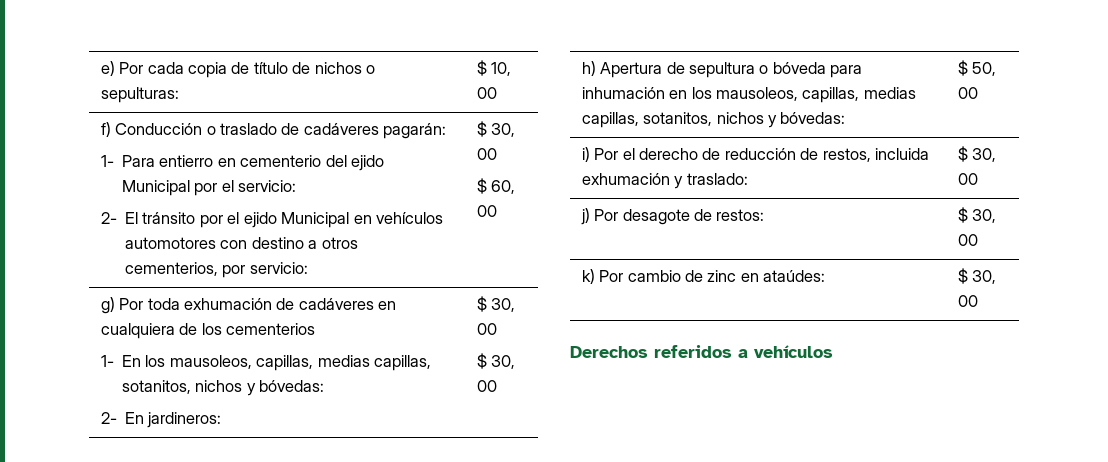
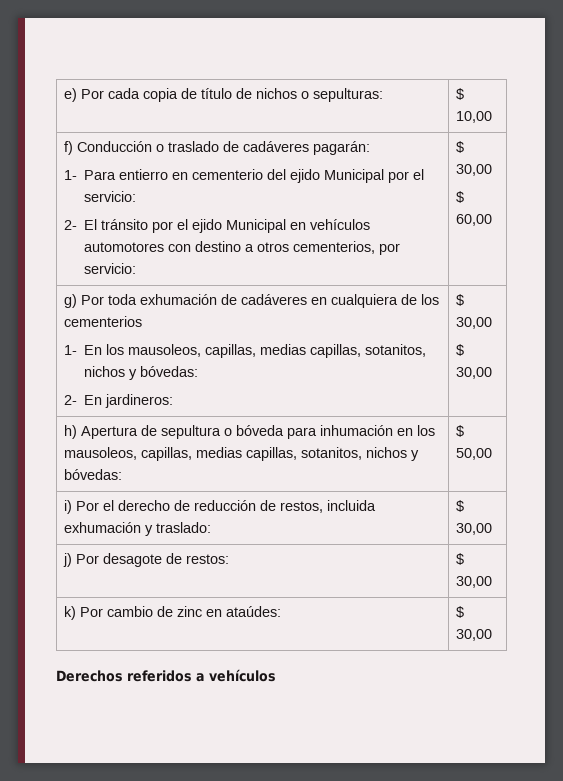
- e) Por cada copia de título de nichos o sepulturas: | $ 10, 00
+ e) Por cada copia de título de nichos o sepulturas: | $ 10,00
- 2- El tránsito por el ejido Municipal en vehículos automotores con destino a otros cementerios, por servicio: | $ 30, 00
- $ 60, 00
+ 2- El tránsito por el ejido Municipal en vehículos automotores con destino a otros cementerios, por servicio: | $ 30,00
+ $ 60,00
  g) Por toda exhumación de cadáveres en cualquiera de los cementerios
  1- En los mausoleos, capillas, medias capillas, sotanitos, nichos y bóvedas:
- 2- En jardineros: | $ 30, 00
- $ 30, 00
+ 2- En jardineros: | $ 30,00
+ $ 30,00
- h) Apertura de sepultura o bóveda para inhumación en los mausoleos, capillas, medias capillas, sotanitos, nichos y bóvedas: | $ 50, 00
+ h) Apertura de sepultura o bóveda para inhumación en los mausoleos, capillas, medias capillas, sotanitos, nichos y bóvedas: | $ 50,00
- i) Por el derecho de reducción de restos, incluida exhumación y traslado: | $ 30, 00
+ i) Por el derecho de reducción de restos, incluida exhumación y traslado: | $ 30,00
- j) Por desagote de restos: | $ 30, 00
+ j) Por desagote de restos: | $ 30,00
- k) Por cambio de zinc en ataúdes: | $ 30, 00
+ k) Por cambio de zinc en ataúdes: | $ 30,00

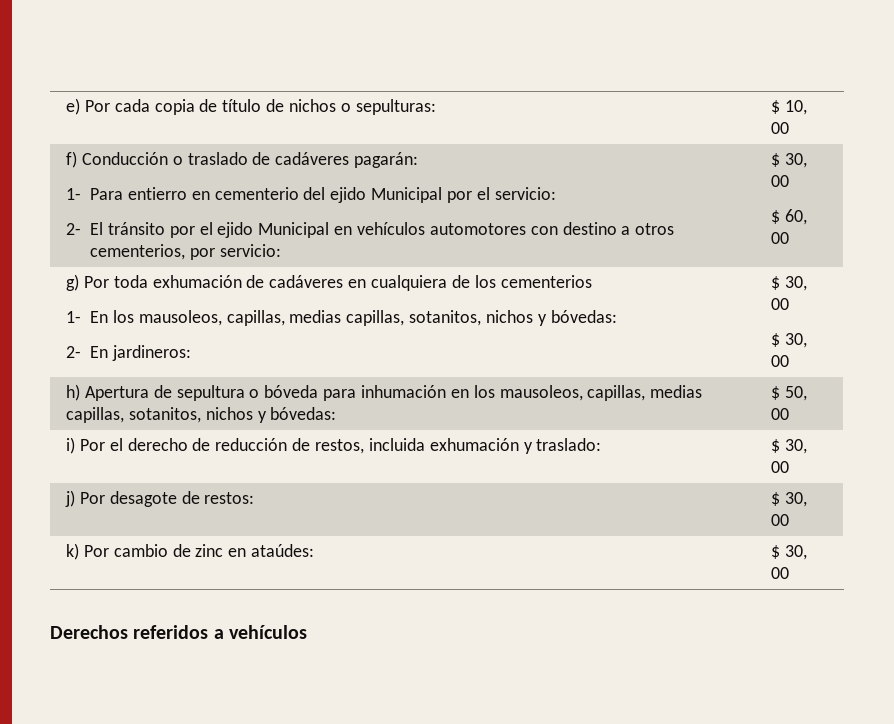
- e) Por cada copia de título de nichos o sepulturas: | $ 10,00
+ e) Por cada copia de título de nichos o sepulturas: | $ 10, 00
- 2- El tránsito por el ejido Municipal en vehículos automotores con destino a otros cementerios, por servicio: | $ 30,00
- $ 60,00
+ 2- El tránsito por el ejido Municipal en vehículos automotores con destino a otros cementerios, por servicio: | $ 30, 00
+ $ 60, 00
  g) Por toda exhumación de cadáveres en cualquiera de los cementerios
  1- En los mausoleos, capillas, medias capillas, sotanitos, nichos y bóvedas:
- 2- En jardineros: | $ 30,00
- $ 30,00
+ 2- En jardineros: | $ 30, 00
+ $ 30, 00
- h) Apertura de sepultura o bóveda para inhumación en los mausoleos, capillas, medias capillas, sotanitos, nichos y bóvedas: | $ 50,00
+ h) Apertura de sepultura o bóveda para inhumación en los mausoleos, capillas, medias capillas, sotanitos, nichos y bóvedas: | $ 50, 00
- i) Por el derecho de reducción de restos, incluida exhumación y traslado: | $ 30,00
+ i) Por el derecho de reducción de restos, incluida exhumación y traslado: | $ 30, 00
- j) Por desagote de restos: | $ 30,00
+ j) Por desagote de restos: | $ 30, 00
- k) Por cambio de zinc en ataúdes: | $ 30,00
+ k) Por cambio de zinc en ataúdes: | $ 30, 00

